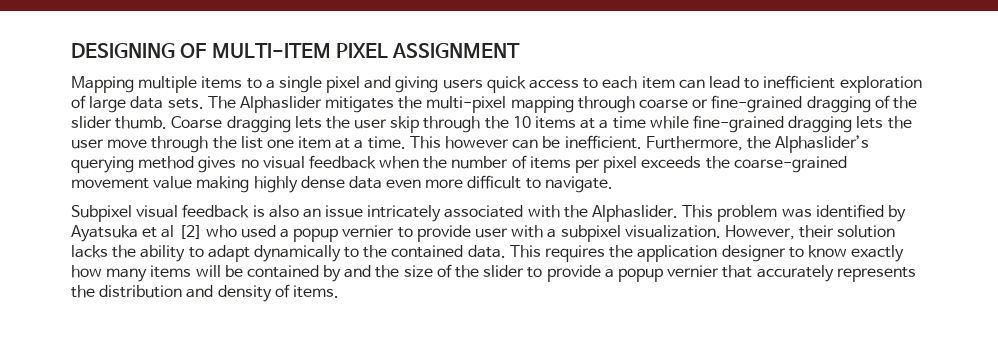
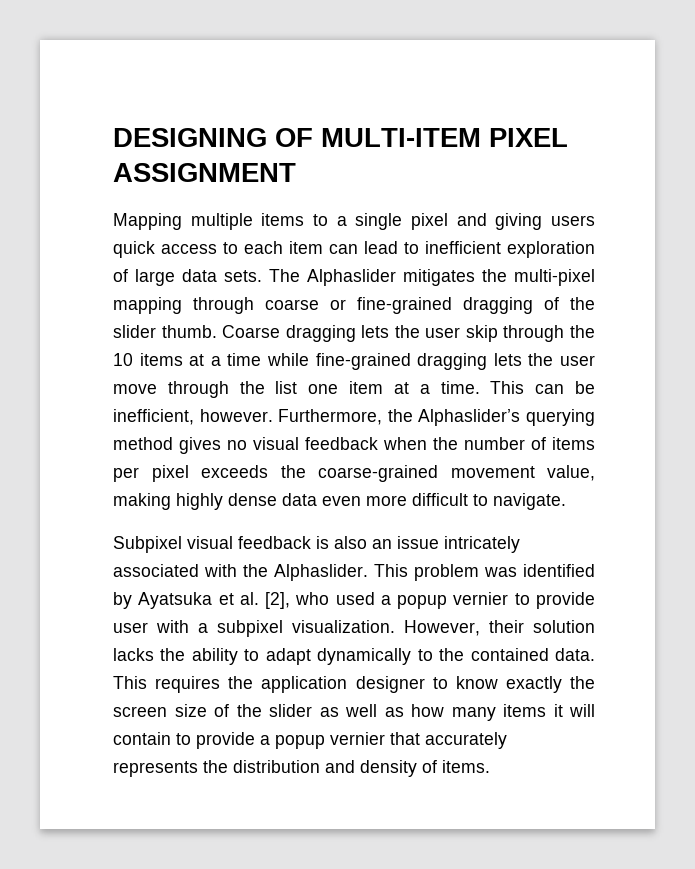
- This however can be inefficient.
+ This can be inefficient, however.
- Furthermore, the Alphaslider’s querying method gives no visual feedback when the number of items per pixel exceeds the coarse-grained movement value making highly dense data even more difficult to navigate.
+ Furthermore, the Alphaslider’s querying method gives no visual feedback when the number of items per pixel exceeds the coarse-grained movement value, making highly dense data even more difficult to navigate.
- This problem was identified by Ayatsuka et al [2] who used a popup vernier to provide user with a subpixel visualization.
+ This problem was identified by Ayatsuka et al. [2], who used a popup vernier to provide user with a subpixel visualization.
- This requires the application designer to know exactly how many items will be contained by and the size of the slider to provide a popup vernier that accurately represents the distribution and density of items.
+ This requires the application designer to know exactly the screen size of the slider as well as how many items it will contain to provide a popup vernier that accurately represents the distribution and density of items.

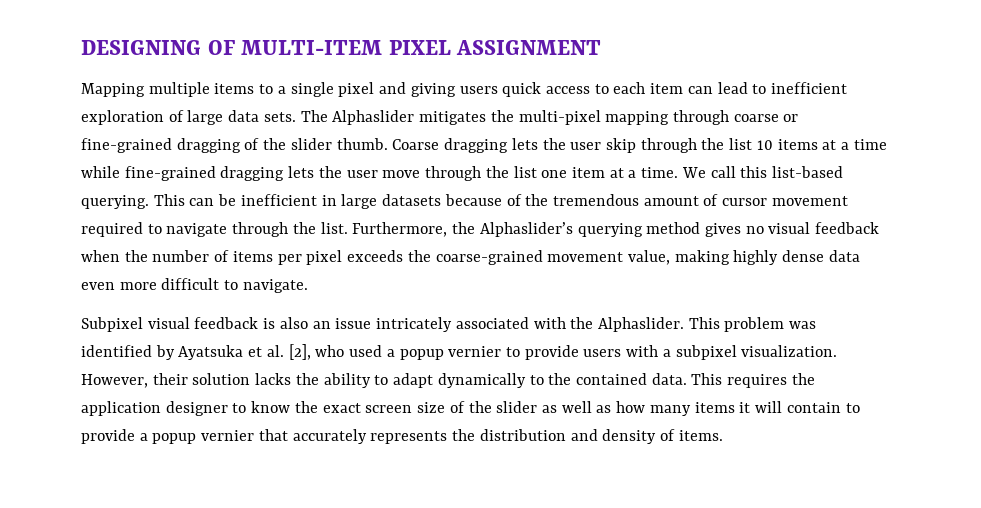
- Coarse dragging lets the user skip through the 10 items at a time while fine-grained dragging lets the user move through the list one item at a time.
+ Coarse dragging lets the user skip through the list 10 items at a time while fine-grained dragging lets the user move through the list one item at a time.
- This can be inefficient, however.
+ We call this list-based querying. This can be inefficient in large datasets because of the tremendous amount of cursor movement required to navigate through the list.
- This problem was identified by Ayatsuka et al. [2], who used a popup vernier to provide user with a subpixel visualization.
+ This problem was identified by Ayatsuka et al. [2], who used a popup vernier to provide users with a subpixel visualization.
- This requires the application designer to know exactly the screen size of the slider as well as how many items it will contain to provide a popup vernier that accurately represents the distribution and density of items.
+ This requires the application designer to know the exact screen size of the slider as well as how many items it will contain to provide a popup vernier that accurately represents the distribution and density of items.

